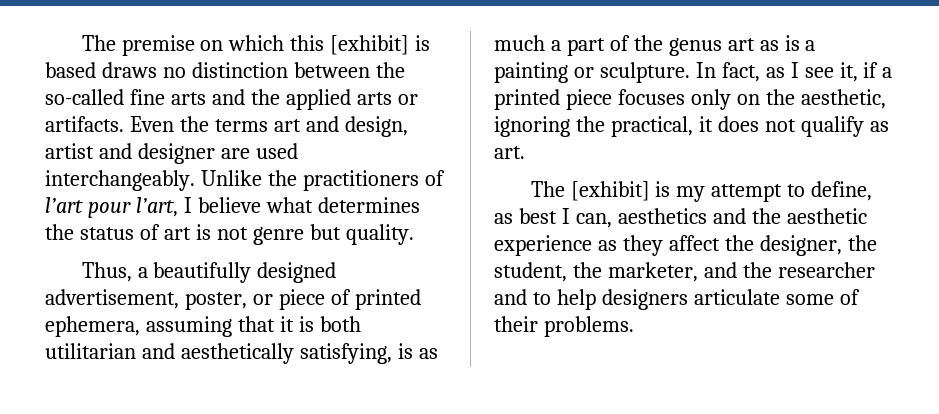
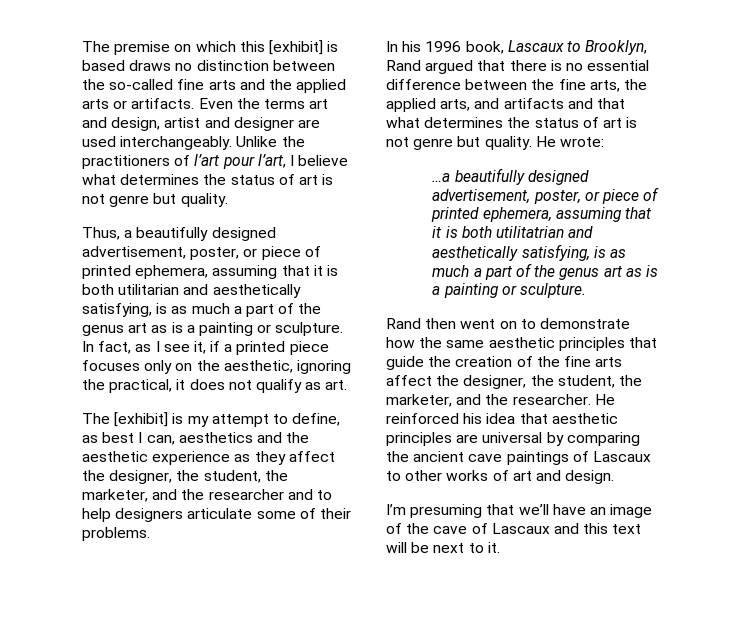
+ In his 1996 book, Lascaux to Brooklyn, Rand argued that there is no essential difference between the fine arts, the applied arts, and artifacts and that what determines the status of art is not genre but quality. He wrote:
+ …a beautifully designed advertisement, poster, or piece of printed ephemera, assuming that it is both utilitatrian and aesthetically satisfying, is as much a part of the genus art as is a painting or sculpture.
+ Rand then went on to demonstrate how the same aesthetic principles that guide the creation of the fine arts affect the designer, the student, the marketer, and the researcher. He reinforced his idea that aesthetic principles are universal by comparing the ancient cave paintings of Lascaux to other works of art and design.
+ I’m presuming that we’ll have an image of the cave of Lascaux and this text will be next to it.

